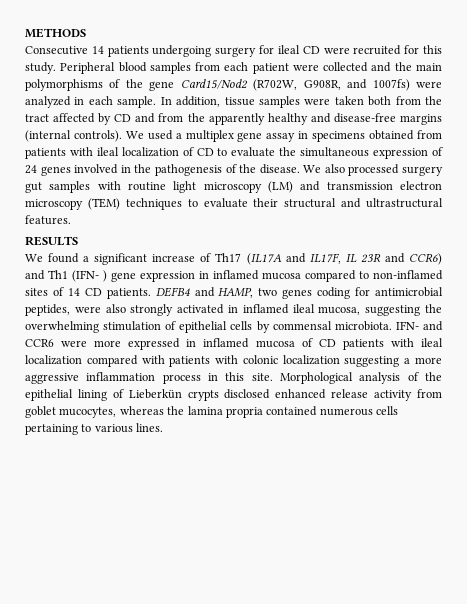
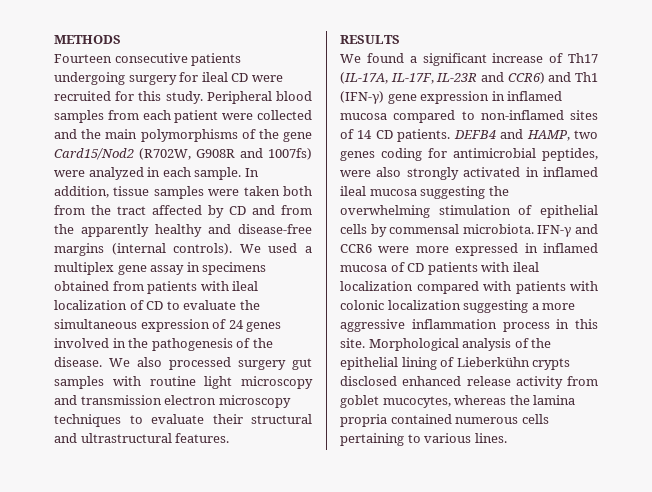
- Consecutive 14 patients undergoing surgery for ileal CD were recruited for this study.
+ Fourteen consecutive patients undergoing surgery for ileal CD were recruited for this study.
- Peripheral blood samples from each patient were collected and the main polymorphisms of the gene Card15/Nod2 (R702W, G908R, and 1007fs) were analyzed in each sample.
+ Peripheral blood samples from each patient were collected and the main polymorphisms of the gene Card15/Nod2 (R702W, G908R and 1007fs) were analyzed in each sample.
- We also processed surgery gut samples with routine light microscopy (LM) and transmission electron microscopy (TEM) techniques to evaluate their structural and ultrastructural features.
+ We also processed surgery gut samples with routine light microscopy and transmission electron microscopy techniques to evaluate their structural and ultrastructural features.
- We found a significant increase of Th17 (IL17A and IL17F, IL 23R and CCR6) and Th1 (IFN- ) gene expression in inflamed mucosa compared to non-inflamed sites of 14 CD patients.
+ We found a significant increase of Th17 (IL-17A, IL-17F, IL-23R and CCR6) and Th1 (IFN-γ) gene expression in inflamed mucosa compared to non-inflamed sites of 14 CD patients.
- DEFB4 and HAMP, two genes coding for antimicrobial peptides, were also strongly activated in inflamed ileal mucosa, suggesting the overwhelming stimulation of epithelial cells by commensal microbiota.
+ DEFB4 and HAMP, two genes coding for antimicrobial peptides, were also strongly activated in inflamed ileal mucosa suggesting the overwhelming stimulation of epithelial cells by commensal microbiota.
- IFN- and CCR6 were more expressed in inflamed mucosa of CD patients with ileal localization compared with patients with colonic localization suggesting a more aggressive inflammation process in this site.
+ IFN-γ and CCR6 were more expressed in inflamed mucosa of CD patients with ileal localization compared with patients with colonic localization suggesting a more aggressive inflammation process in this site.
- Morphological analysis of the epithelial lining of Lieberkün crypts disclosed enhanced release activity from goblet mucocytes, whereas the lamina propria contained numerous cells pertaining to various lines.
+ Morphological analysis of the epithelial lining of Lieberkühn crypts disclosed enhanced release activity from goblet mucocytes, whereas the lamina propria contained numerous cells pertaining to various lines.

